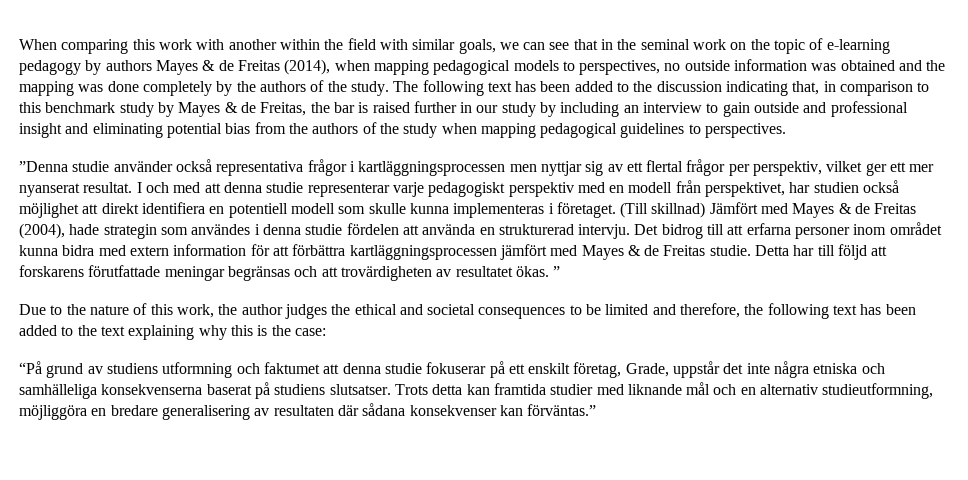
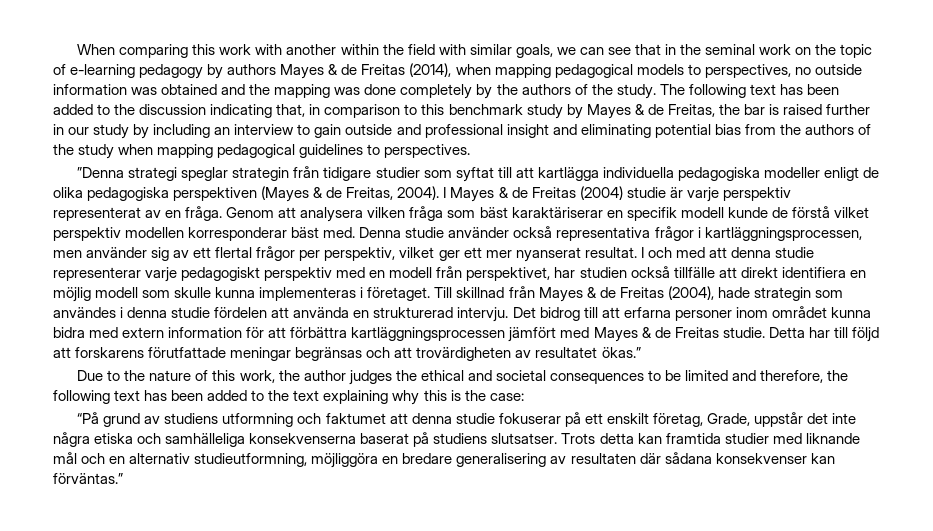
- ”Denna studie använder också representativa frågor i kartläggningsprocessen men nyttjar sig av ett flertal frågor per perspektiv, vilket ger ett mer nyanserat resultat.
+ ”Denna strategi speglar strategin från tidigare studier som syftat till att kartlägga individuella pedagogiska modeller enligt de olika pedagogiska perspektiven (Mayes & de Freitas, 2004). I Mayes & de Freitas (2004) studie är varje perspektiv representerat av en fråga. Genom att analysera vilken fråga som bäst karaktäriserar en specifik modell kunde de förstå vilket perspektiv modellen korresponderar bäst med. Denna studie använder också representativa frågor i kartläggningsprocessen, men använder sig av ett flertal frågor per perspektiv, vilket ger ett mer nyanserat resultat.
- I och med att denna studie representerar varje pedagogiskt perspektiv med en modell från perspektivet, har studien också möjlighet att direkt identifiera en potentiell modell som skulle kunna implementeras i företaget.
+ I och med att denna studie representerar varje pedagogiskt perspektiv med en modell från perspektivet, har studien också tillfälle att direkt identifiera en möjlig modell som skulle kunna implementeras i företaget.
- (Till skillnad) Jämfört med Mayes & de Freitas (2004), hade strategin som användes i denna studie fördelen att använda en strukturerad intervju.
+ Till skillnad från Mayes & de Freitas (2004), hade strategin som användes i denna studie fördelen att använda en strukturerad intervju.
- Detta har till följd att forskarens förutfattade meningar begränsas och att trovärdigheten av resultatet ökas. ”
+ Detta har till följd att forskarens förutfattade meningar begränsas och att trovärdigheten av resultatet ökas.”
- “På grund av studiens utformning och faktumet att denna studie fokuserar på ett enskilt företag, Grade, uppstår det inte några etniska och samhälleliga konsekvenserna baserat på studiens slutsatser.
+ “På grund av studiens utformning och faktumet att denna studie fokuserar på ett enskilt företag, Grade, uppstår det inte några etiska och samhälleliga konsekvenserna baserat på studiens slutsatser.

